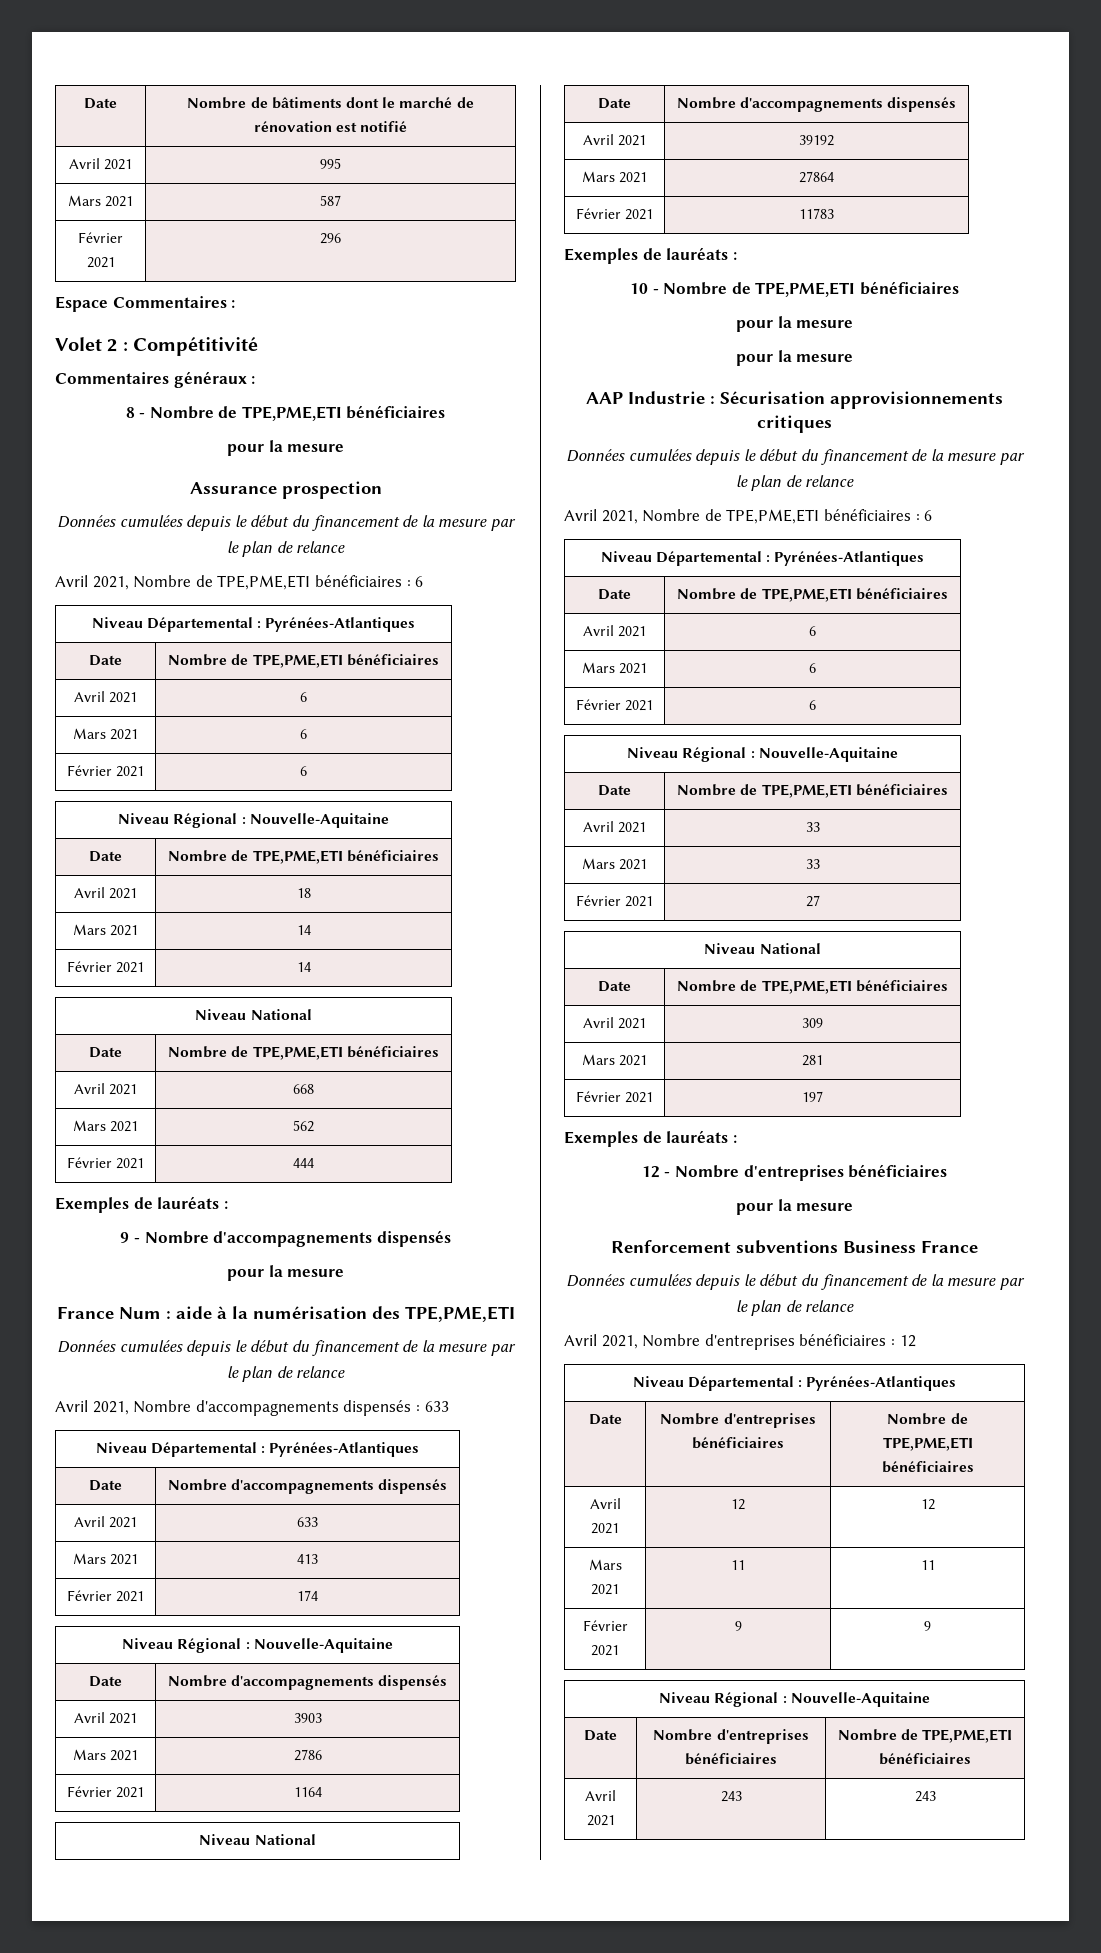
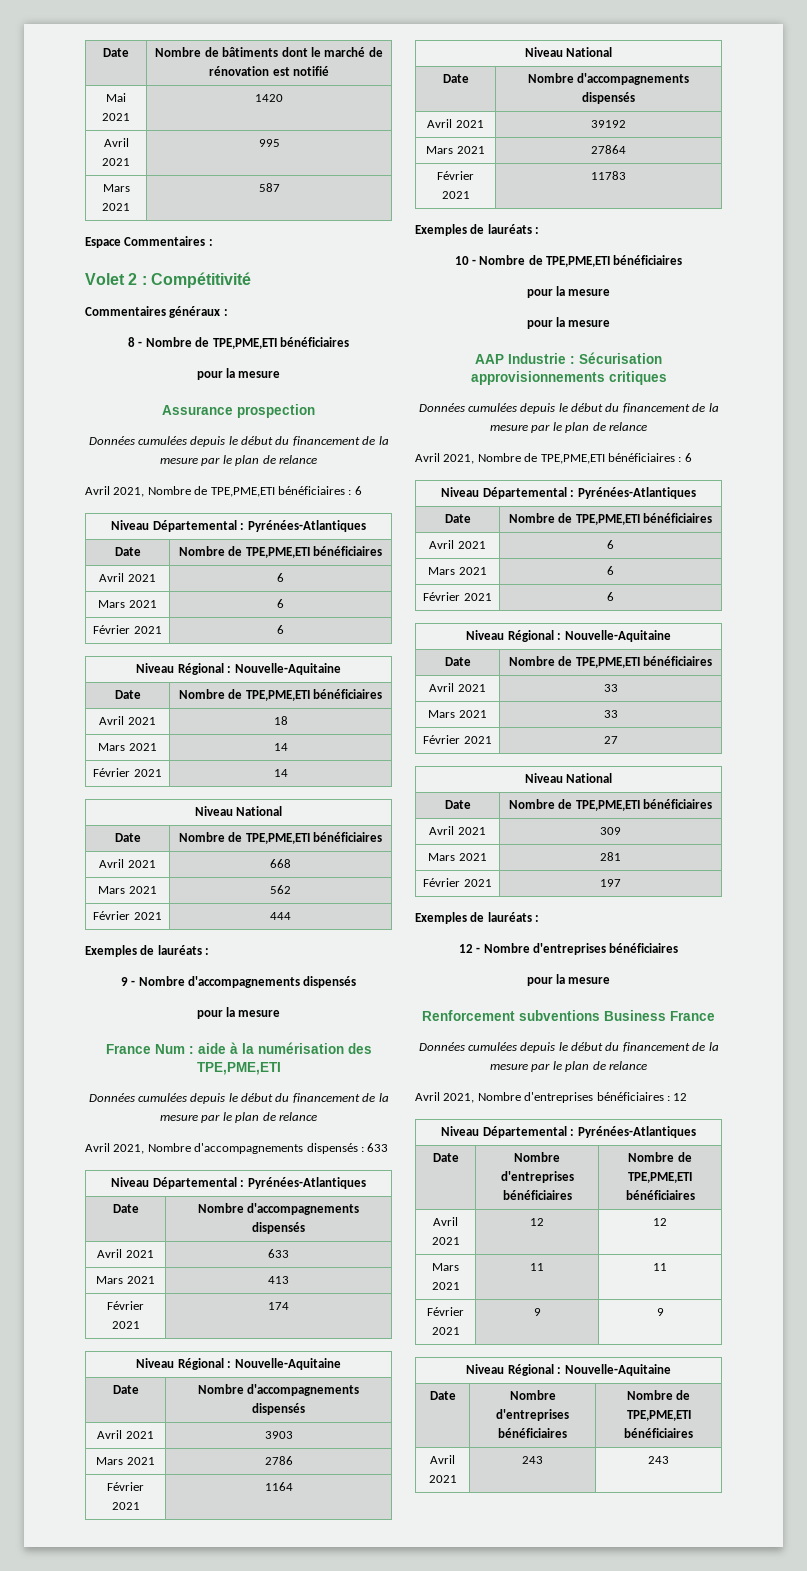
+ Mai 2021 | 1420
- Février 2021 | 296

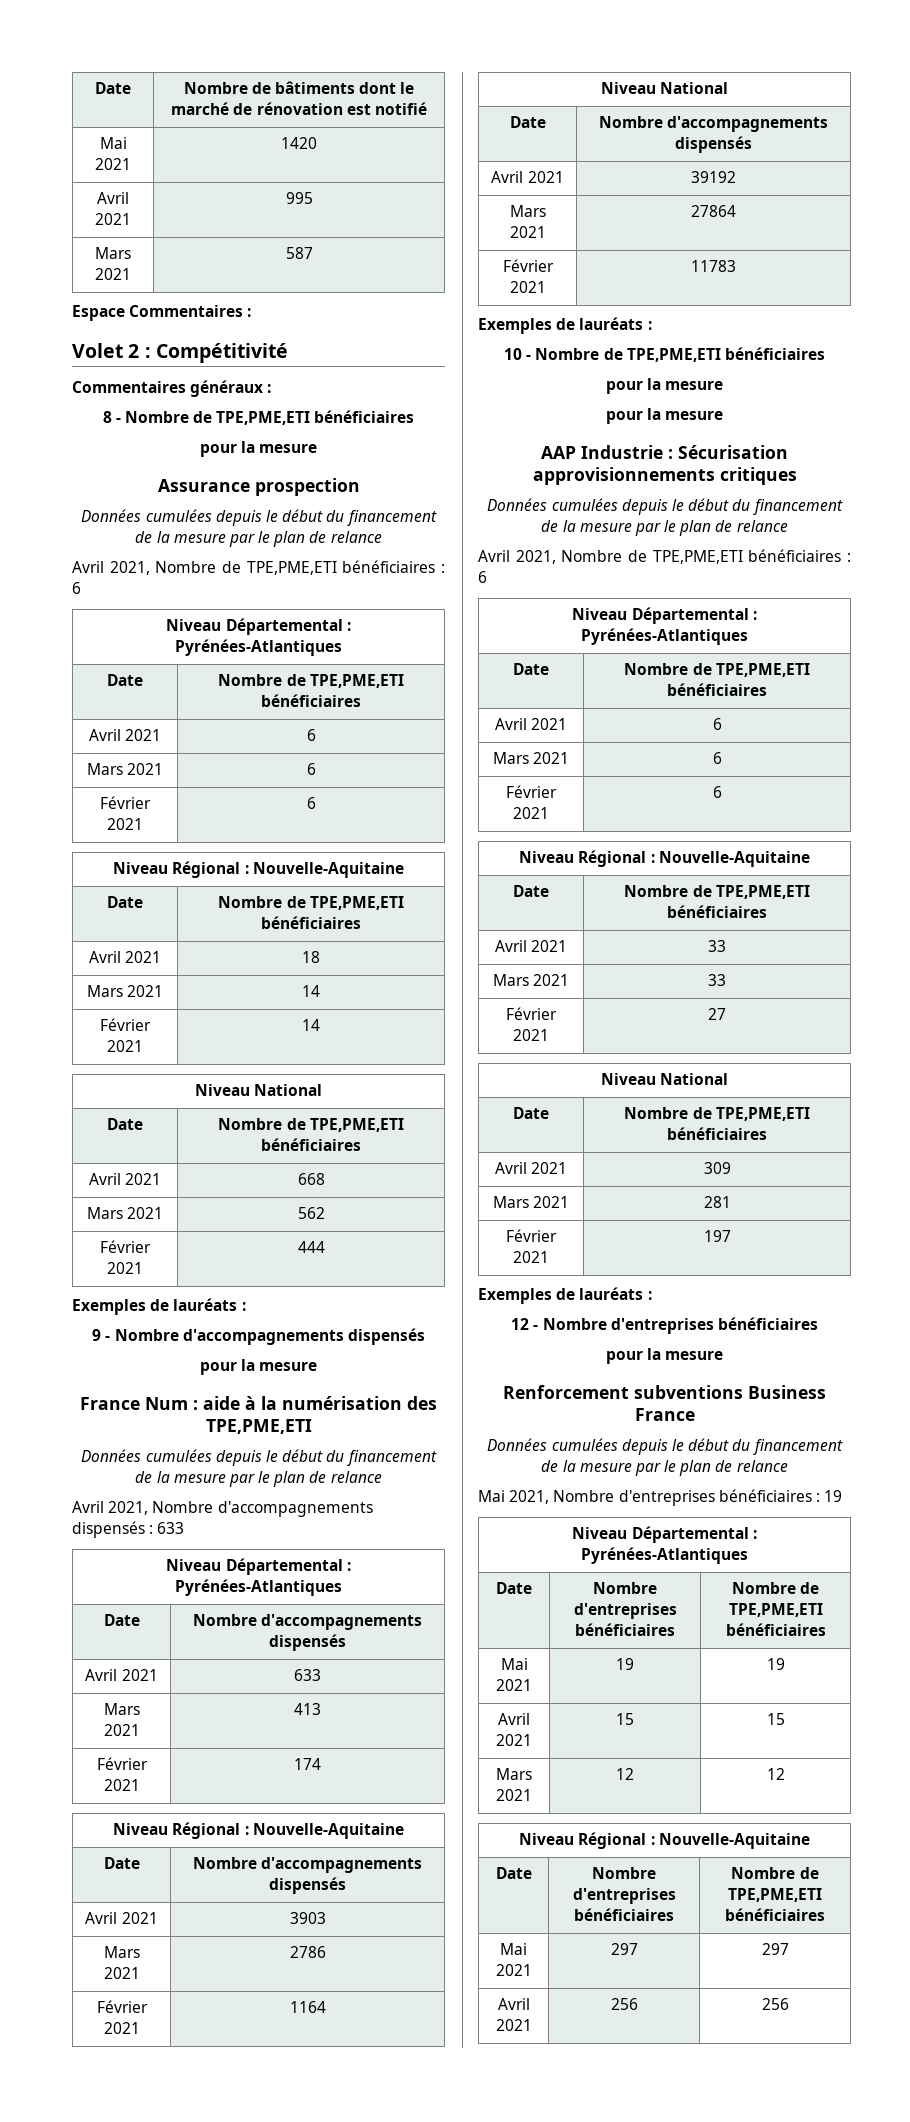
- Avril 2021, Nombre d'entreprises bénéficiaires : 12
+ Mai 2021, Nombre d'entreprises bénéficiaires : 19
- Avril 2021 | 12 | 12
- Mars 2021 | 11 | 11
- Février 2021 | 9 | 9
+ Mai 2021 | 19 | 19
+ Avril 2021 | 15 | 15
+ Mars 2021 | 12 | 12
- Avril 2021 | 243 | 243
+ Mai 2021 | 297 | 297
+ Avril 2021 | 256 | 256

